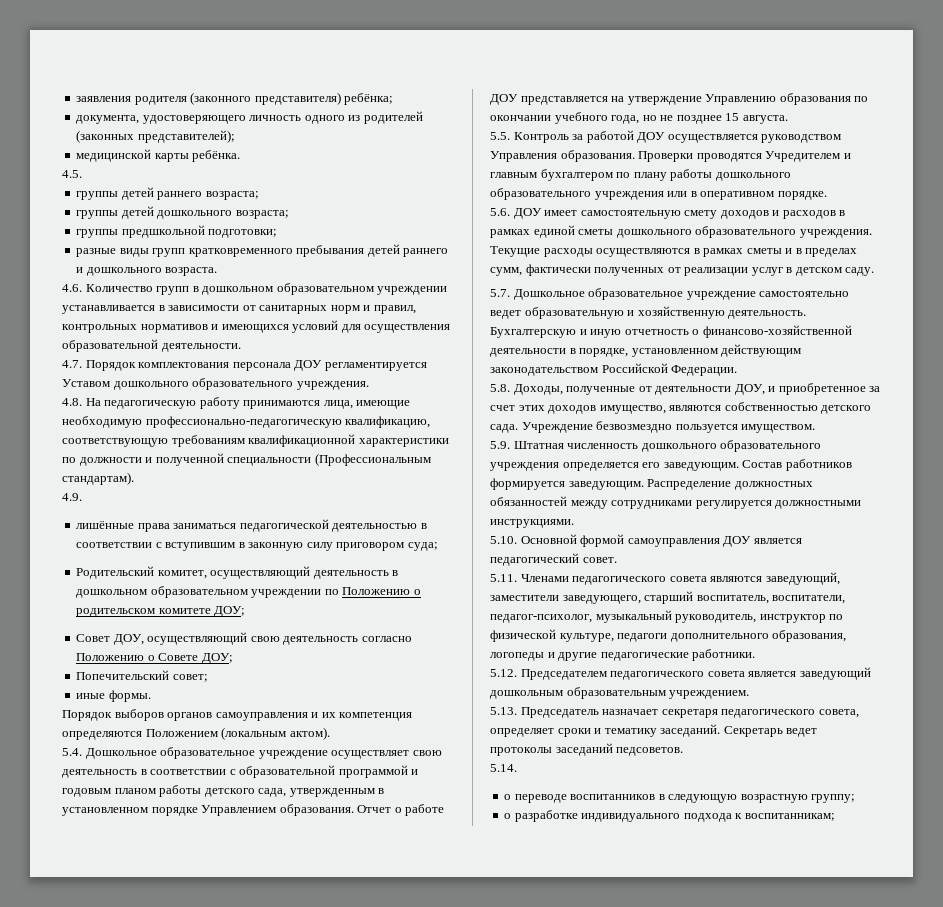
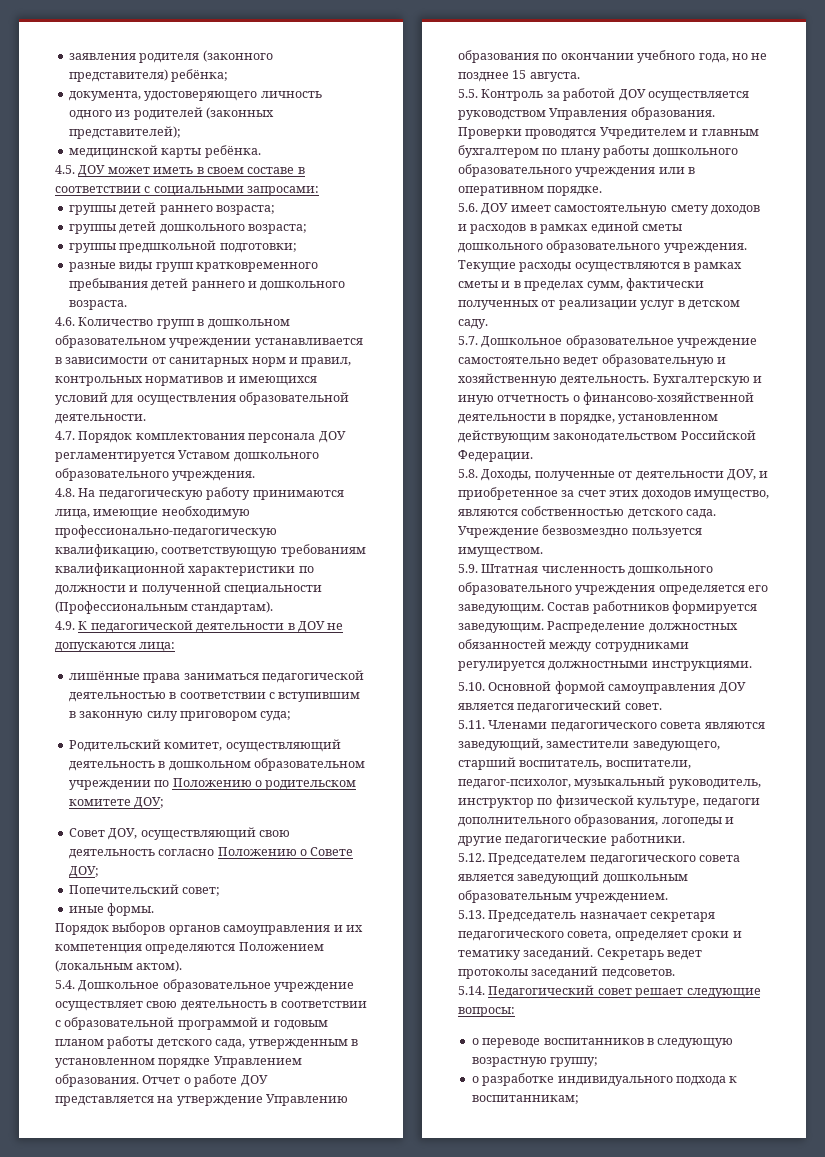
- 4.5.
+ 4.5. ДОУ может иметь в своем составе в соответствии с социальными запросами:
- 4.9.
+ 4.9. К педагогической деятельности в ДОУ не допускаются лица:
- 5.14.
+ 5.14. Педагогический совет решает следующие вопросы:

